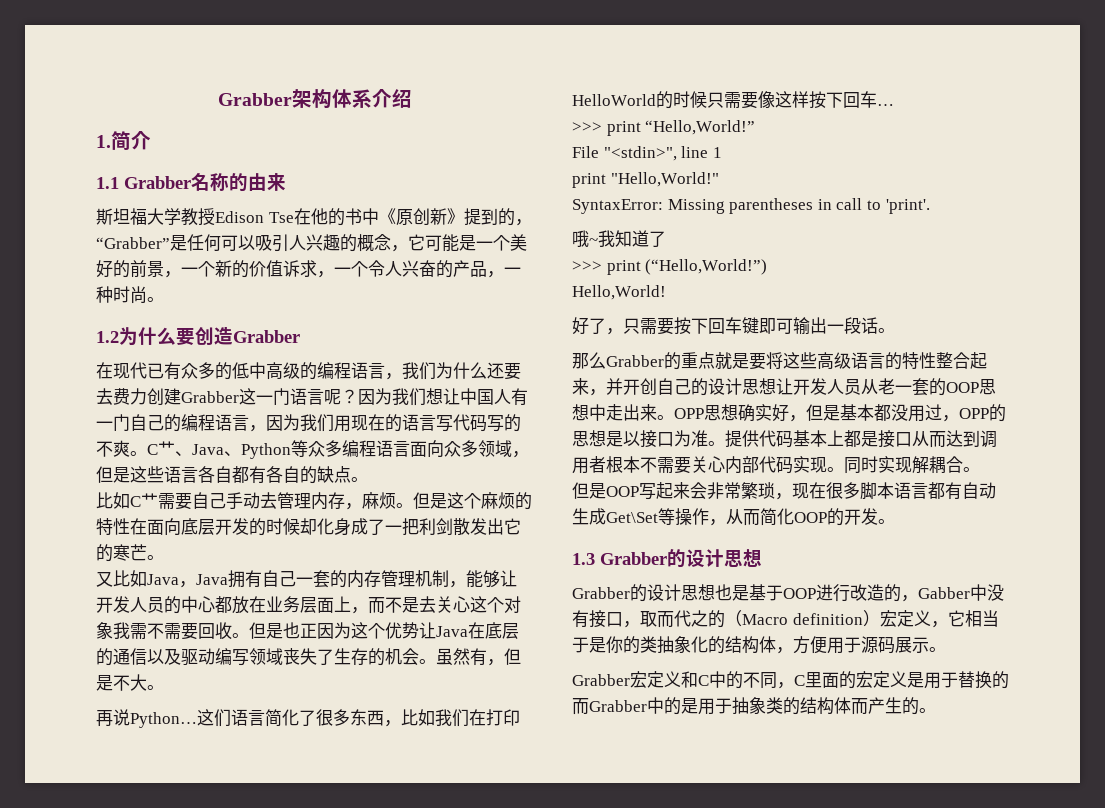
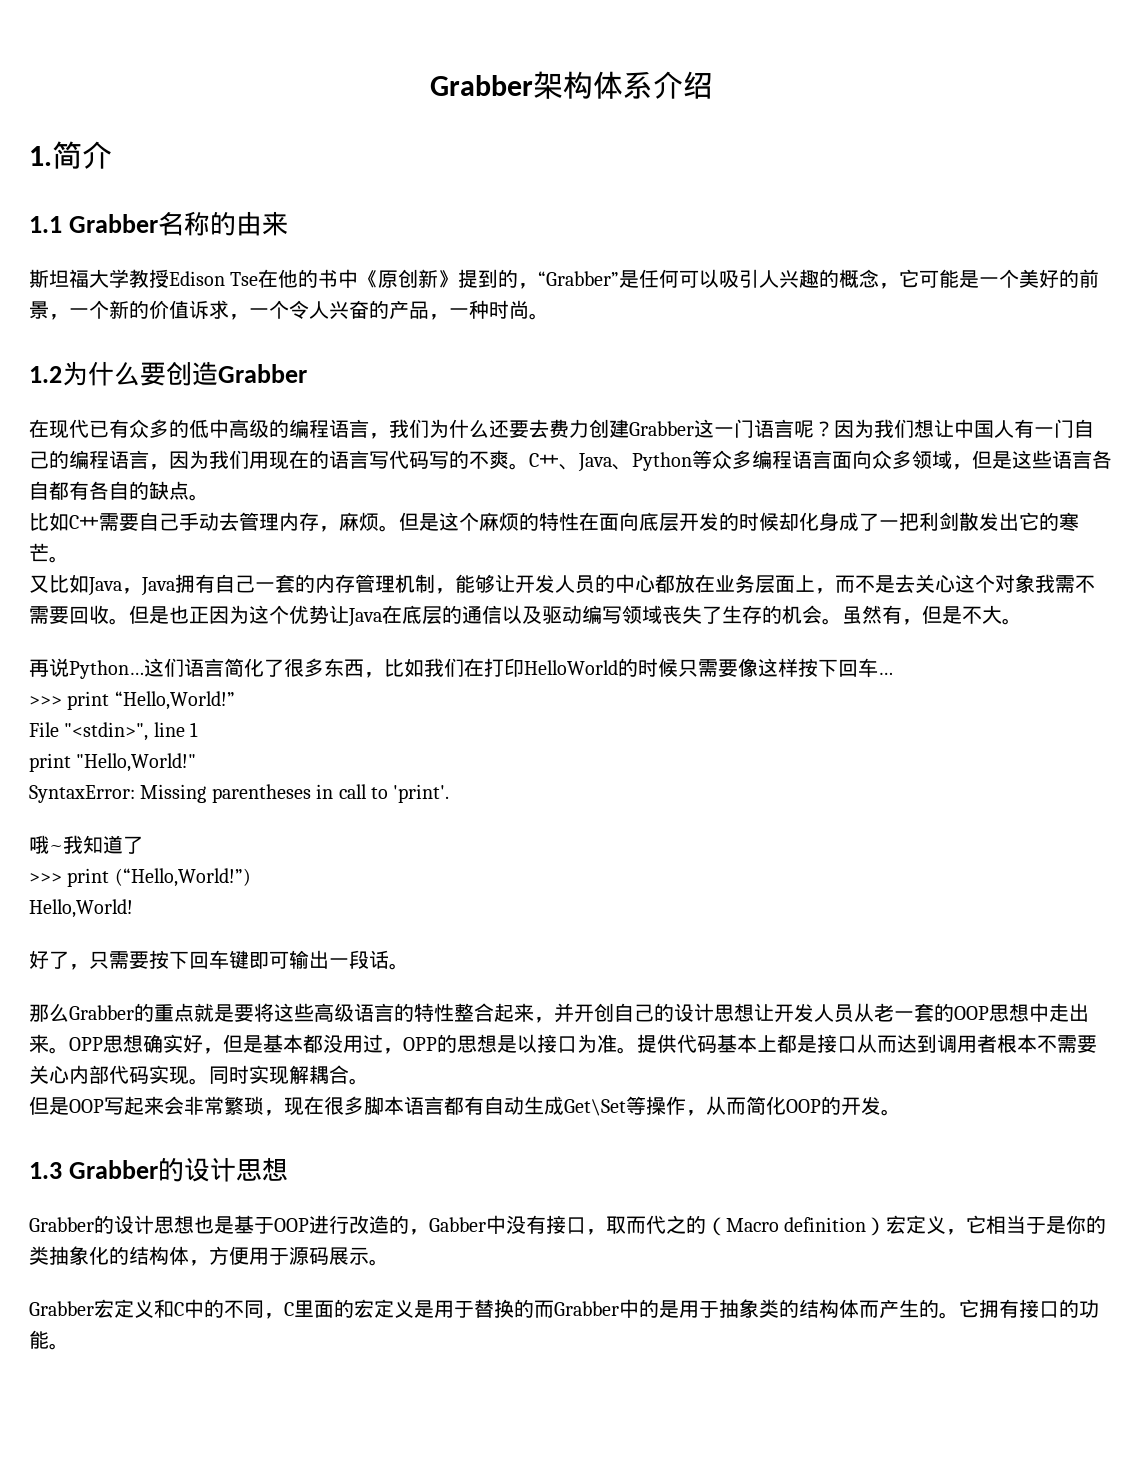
+ 它拥有接口的功能。

